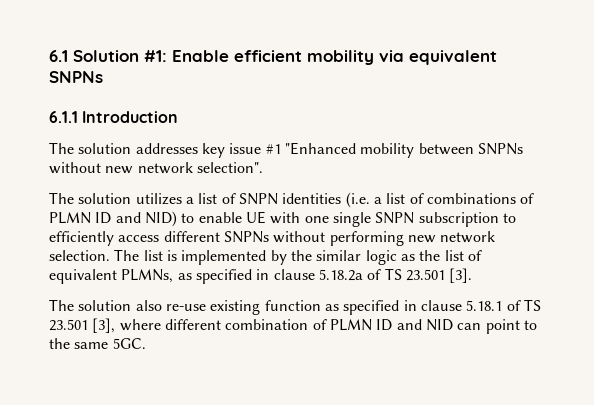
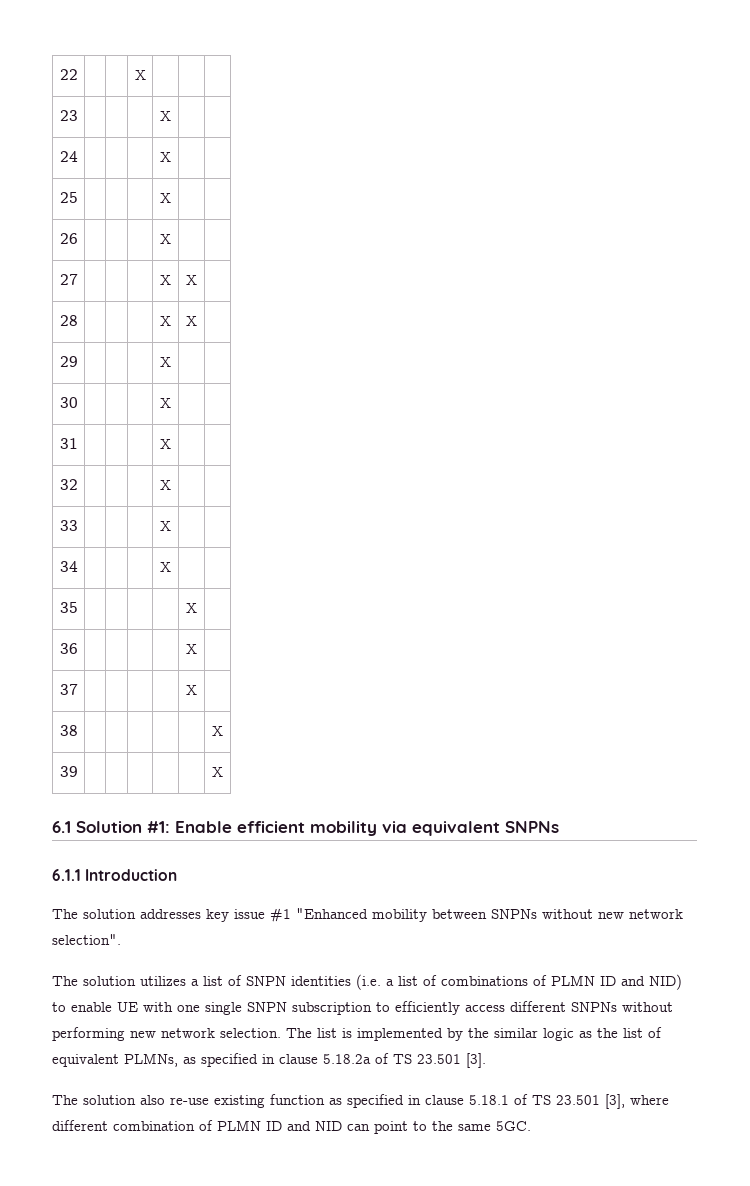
+ 22 | | | X | | |
+ 23 | | | | X | |
+ 24 | | | | X | |
+ 25 | | | | X | |
+ 26 | | | | X | |
+ 27 | | | | X | X |
+ 28 | | | | X | X |
+ 29 | | | | X | |
+ 30 | | | | X | |
+ 31 | | | | X | |
+ 32 | | | | X | |
+ 33 | | | | X | |
+ 34 | | | | X | |
+ 35 | | | | | X |
+ 36 | | | | | X |
+ 37 | | | | | X |
+ 38 | | | | | | X
+ 39 | | | | | | X

